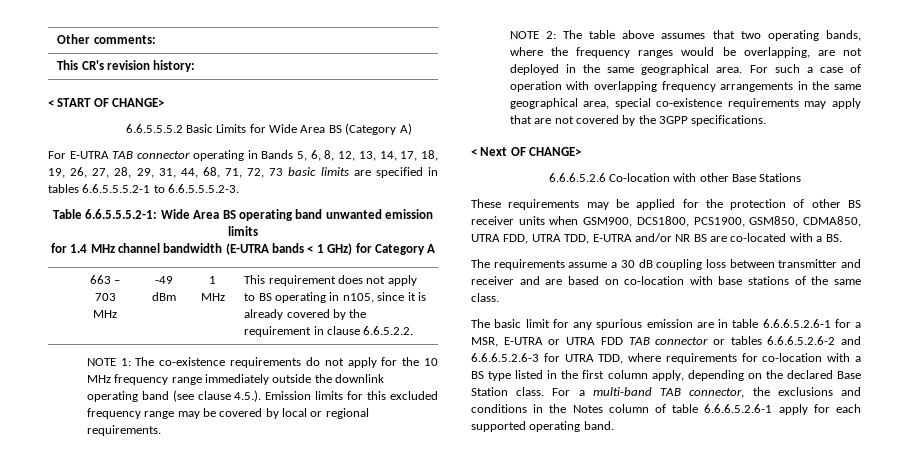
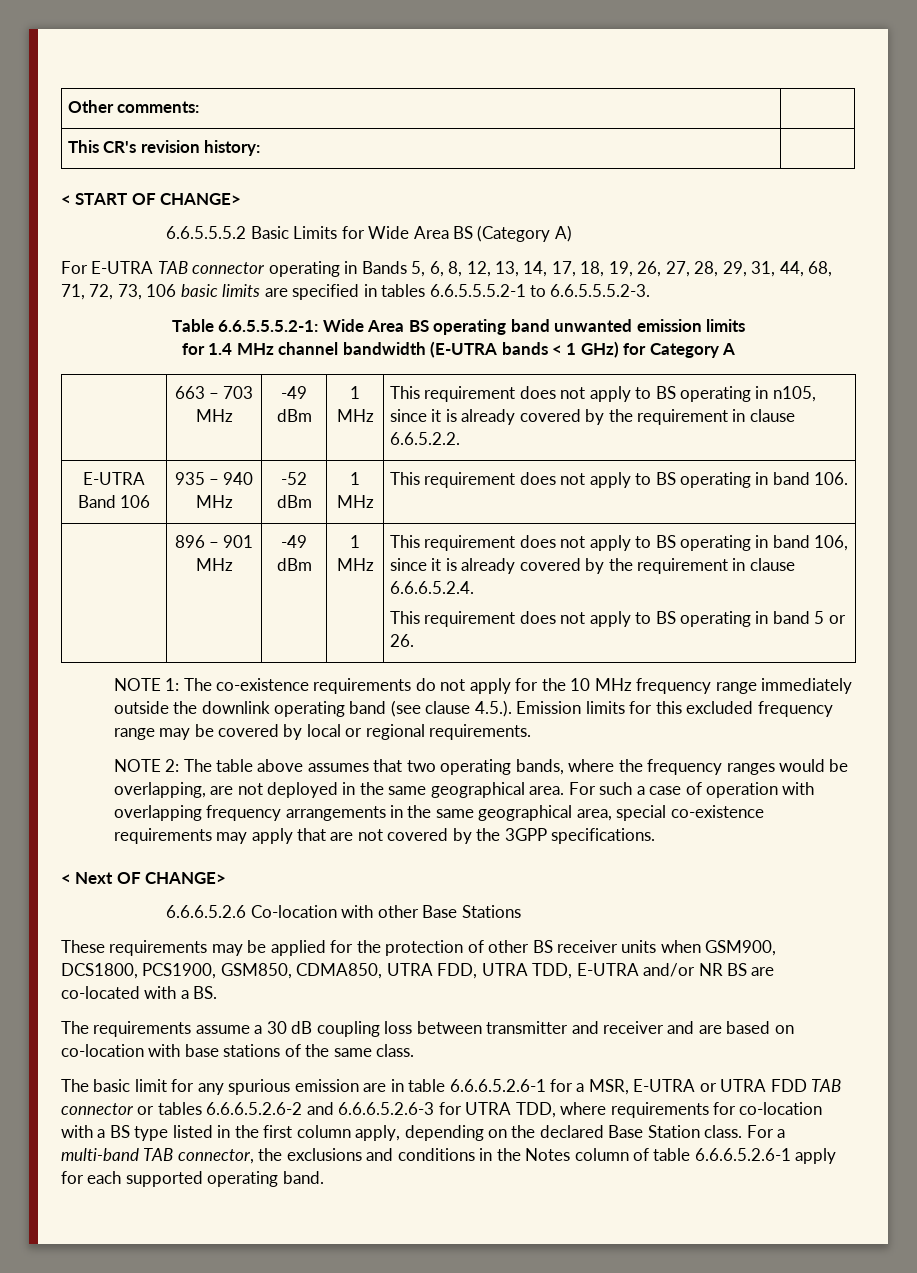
- For E-UTRA TAB connector operating in Bands 5, 6, 8, 12, 13, 14, 17, 18, 19, 26, 27, 28, 29, 31, 44, 68, 71, 72, 73 basic limits are specified in tables 6.6.5.5.5.2-1 to 6.6.5.5.5.2-3.
+ For E-UTRA TAB connector operating in Bands 5, 6, 8, 12, 13, 14, 17, 18, 19, 26, 27, 28, 29, 31, 44, 68, 71, 72, 73, 106 basic limits are specified in tables 6.6.5.5.5.2-1 to 6.6.5.5.5.2-3.
+ E-UTRA Band 106 | 935 – 940 MHz | -52 dBm | 1 MHz | This requirement does not apply to BS operating in band 106.
+ | 896 – 901 MHz | -49 dBm | 1 MHz | This requirement does not apply to BS operating in band 106, since it is already covered by the requirement in clause 6.6.6.5.2.4.
+ This requirement does not apply to BS operating in band 5 or 26.

